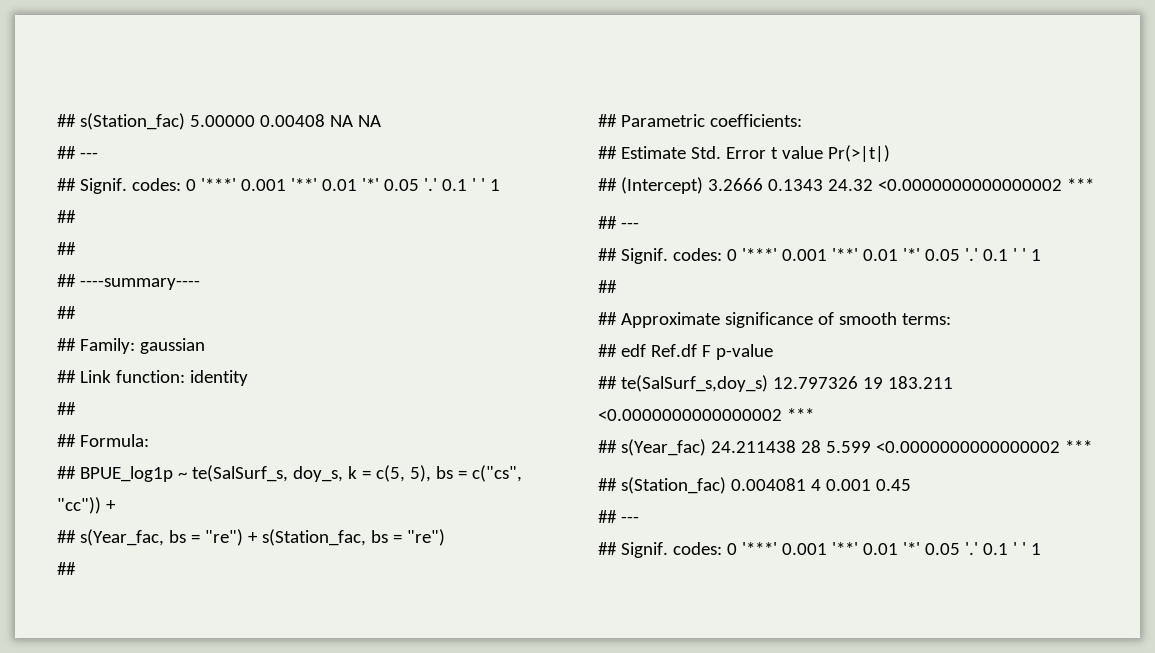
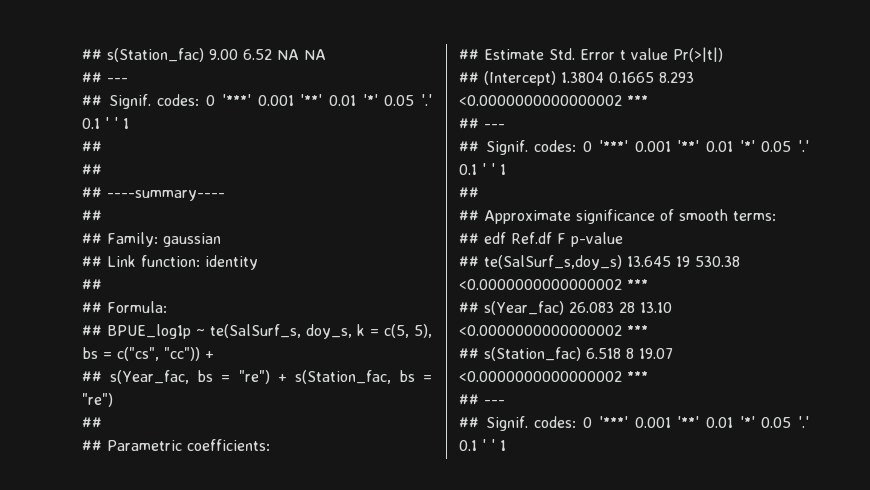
- ## s(Station_fac) 5.00000 0.00408 NA NA
+ ## s(Station_fac) 9.00 6.52 NA NA
- ## (Intercept) 3.2666 0.1343 24.32 <0.0000000000000002 ***
+ ## (Intercept) 1.3804 0.1665 8.293 <0.0000000000000002 ***
- ## te(SalSurf_s,doy_s) 12.797326 19 183.211 <0.0000000000000002 ***
+ ## te(SalSurf_s,doy_s) 13.645 19 530.38 <0.0000000000000002 ***
- ## s(Year_fac) 24.211438 28 5.599 <0.0000000000000002 ***
+ ## s(Year_fac) 26.083 28 13.10 <0.0000000000000002 ***
- ## s(Station_fac) 0.004081 4 0.001 0.45
+ ## s(Station_fac) 6.518 8 19.07 <0.0000000000000002 ***

